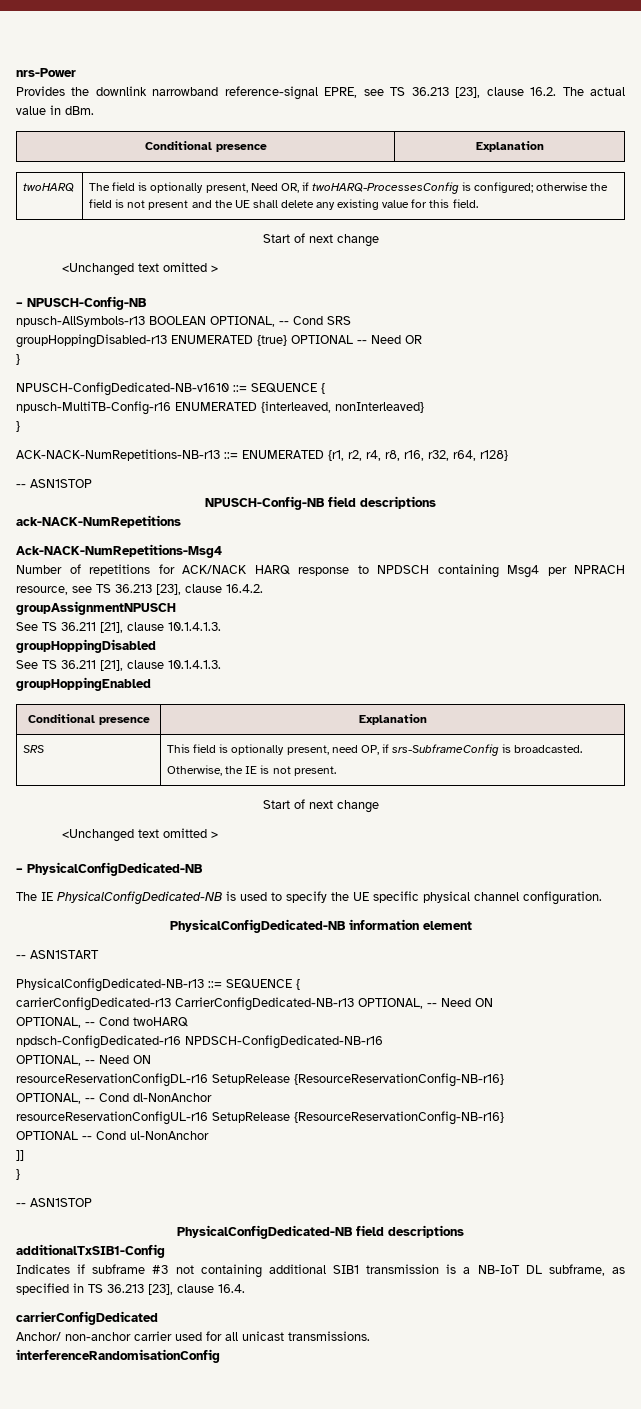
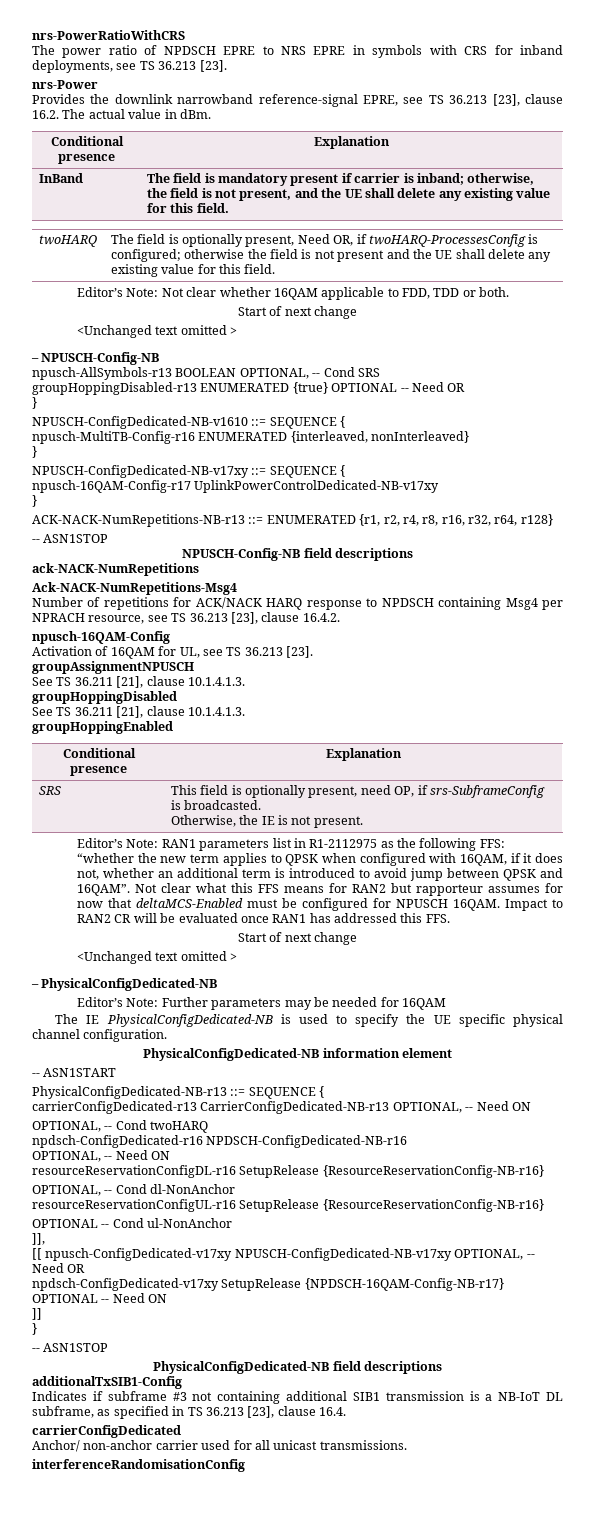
+ nrs-PowerRatioWithCRS
+ The power ratio of NPDSCH EPRE to NRS EPRE in symbols with CRS for inband deployments, see TS 36.213 [23].
+ InBand | The field is mandatory present if carrier is inband; otherwise, the field is not present, and the UE shall delete any existing value for this field.
+ Editor’s Note: Not clear whether 16QAM applicable to FDD, TDD or both.
+ NPUSCH-ConfigDedicated-NB-v17xy ::= SEQUENCE {
+ npusch-16QAM-Config-r17 UplinkPowerControlDedicated-NB-v17xy
+ }
+ npusch-16QAM-Config
+ Activation of 16QAM for UL, see TS 36.213 [23].
+ Editor’s Note: RAN1 parameters list in R1-2112975 as the following FFS: “whether the new term applies to QPSK when configured with 16QAM, if it does not, whether an additional term is introduced to avoid jump between QPSK and 16QAM”. Not clear what this FFS means for RAN2 but rapporteur assumes for now that deltaMCS-Enabled must be configured for NPUSCH 16QAM. Impact to RAN2 CR will be evaluated once RAN1 has addressed this FFS.
+ Editor’s Note: Further parameters may be needed for 16QAM
+ ]],
+ [[ npusch-ConfigDedicated-v17xy NPUSCH-ConfigDedicated-NB-v17xy OPTIONAL, -- Need OR
+ npdsch-ConfigDedicated-v17xy SetupRelease {NPDSCH-16QAM-Config-NB-r17} OPTIONAL -- Need ON

